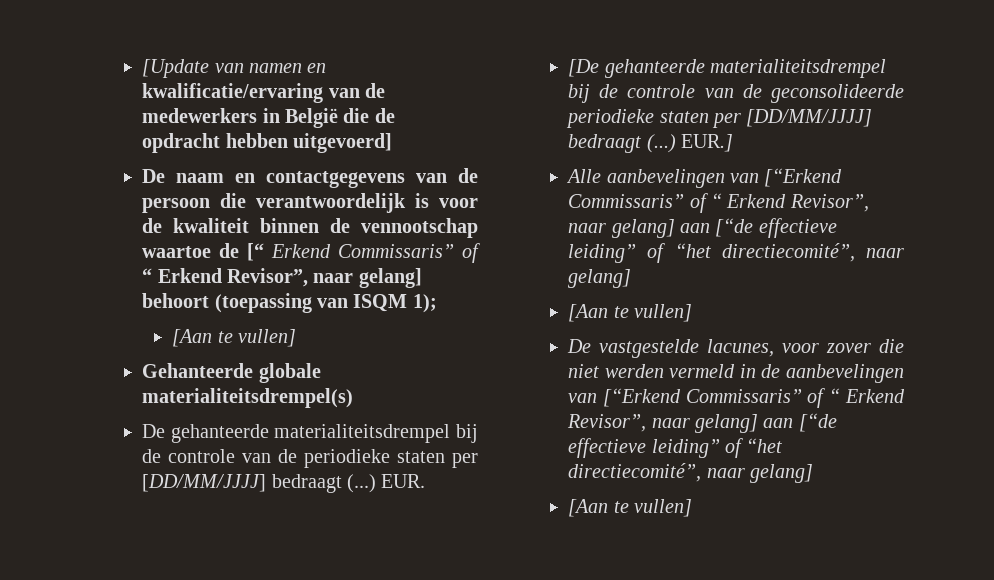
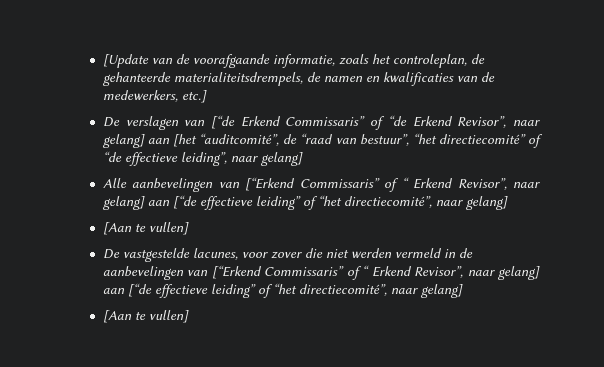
- [Update van namen en kwalificatie/ervaring van de medewerkers in België die de opdracht hebben uitgevoerd]
- De naam en contactgegevens van de persoon die verantwoordelijk is voor de kwaliteit binnen de vennootschap waartoe de [“ Erkend Commissaris” of “ Erkend Revisor”, naar gelang] behoort (toepassing van ISQM 1);
- [Aan te vullen]
- Gehanteerde globale materialiteitsdrempel(s)
- De gehanteerde materialiteitsdrempel bij de controle van de periodieke staten per [DD/MM/JJJJ] bedraagt (...) EUR.
- [De gehanteerde materialiteitsdrempel bij de controle van de geconsolideerde periodieke staten per [DD/MM/JJJJ] bedraagt (...) EUR.]
+ [Update van de voorafgaande informatie, zoals het controleplan, de gehanteerde materialiteitsdrempels, de namen en kwalificaties van de medewerkers, etc.]
+ De verslagen van [“de Erkend Commissaris” of “de Erkend Revisor”, naar gelang] aan [het “auditcomité”, de “raad van bestuur”, “het directiecomité” of “de effectieve leiding”, naar gelang]

